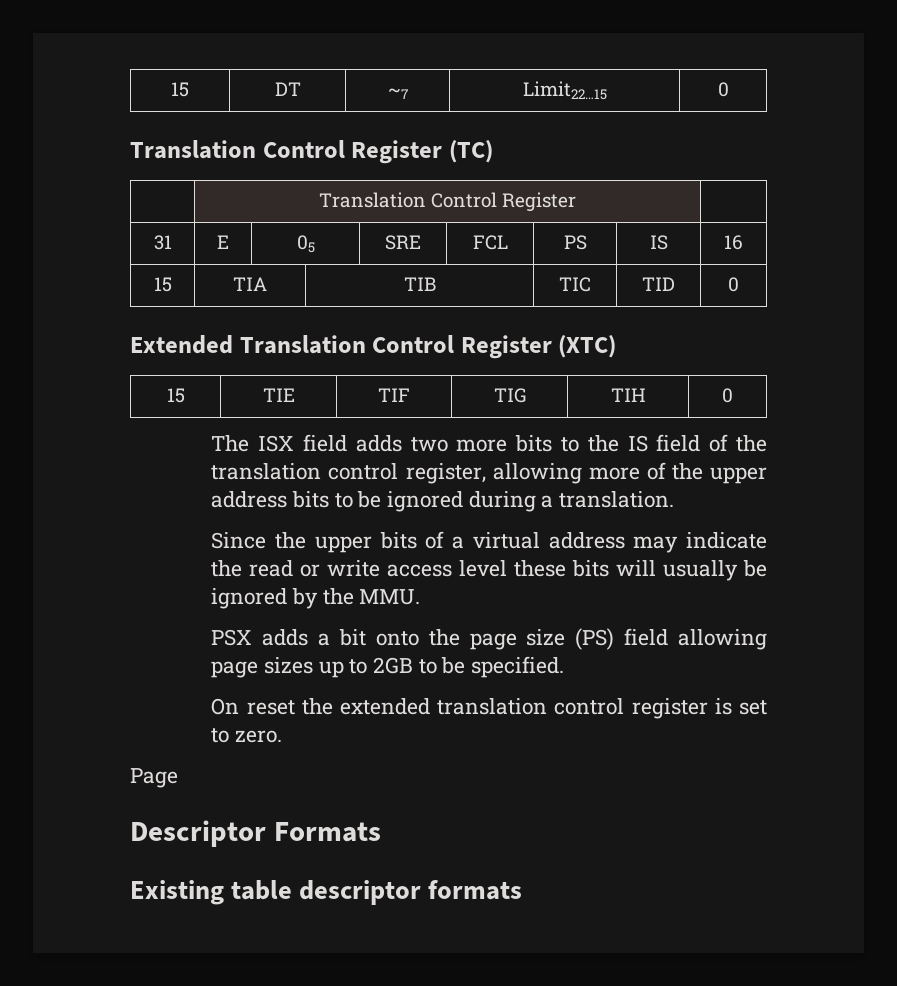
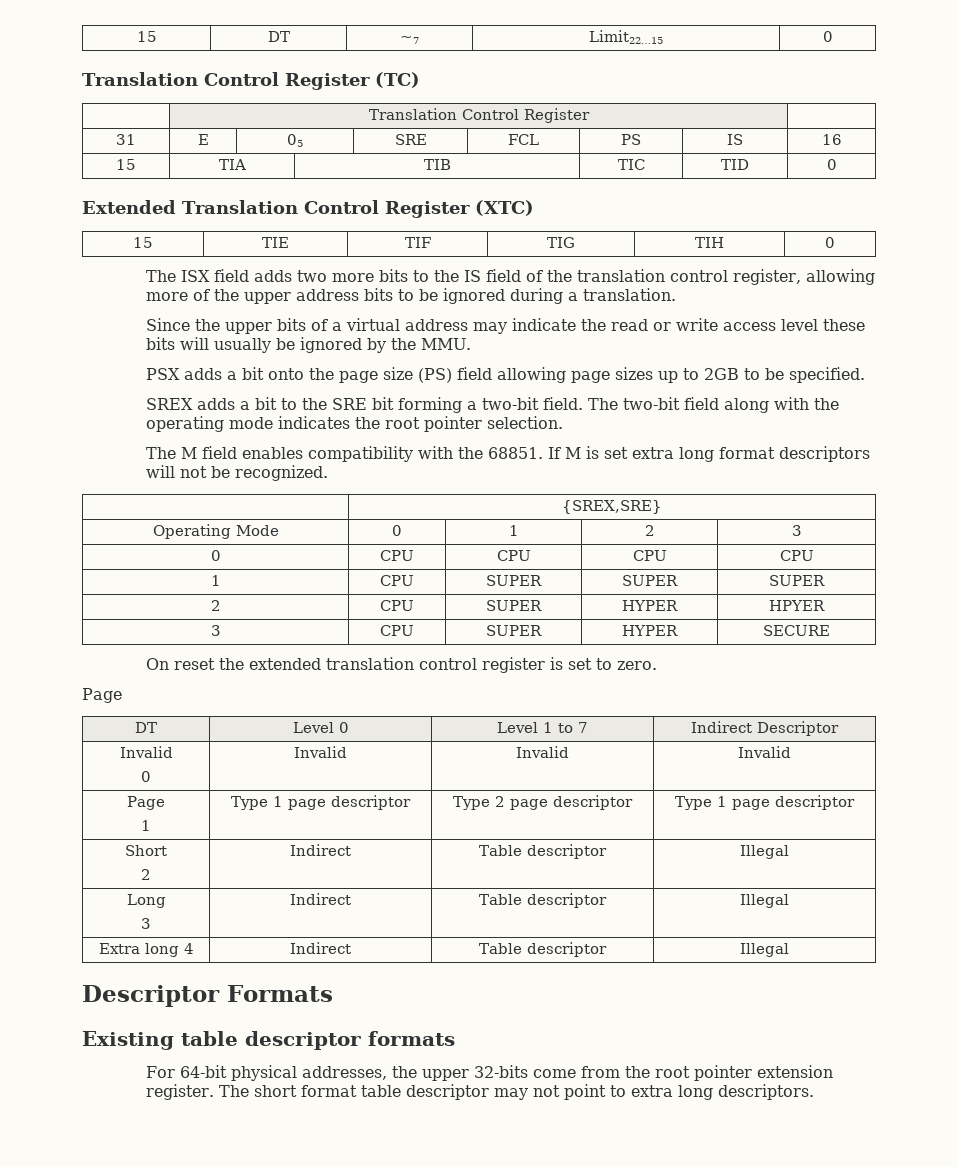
+ SREX adds a bit to the SRE bit forming a two-bit field. The two-bit field along with the operating mode indicates the root pointer selection.
+ The M field enables compatibility with the 68851. If M is set extra long format descriptors will not be recognized.
+ | {SREX,SRE}
+ Operating Mode | 0 | 1 | 2 | 3
+ 0 | CPU | CPU | CPU | CPU
+ 1 | CPU | SUPER | SUPER | SUPER
+ 2 | CPU | SUPER | HYPER | HPYER
+ 3 | CPU | SUPER | HYPER | SECURE
+ DT | Level 0 | Level 1 to 7 | Indirect Descriptor
+ Invalid
+ 0 | Invalid | Invalid | Invalid
+ Page
+ 1 | Type 1 page descriptor | Type 2 page descriptor | Type 1 page descriptor
+ Short
+ 2 | Indirect | Table descriptor | Illegal
+ Long
+ 3 | Indirect | Table descriptor | Illegal
+ Extra long 4 | Indirect | Table descriptor | Illegal
+ For 64-bit physical addresses, the upper 32-bits come from the root pointer extension register. The short format table descriptor may not point to extra long descriptors.

